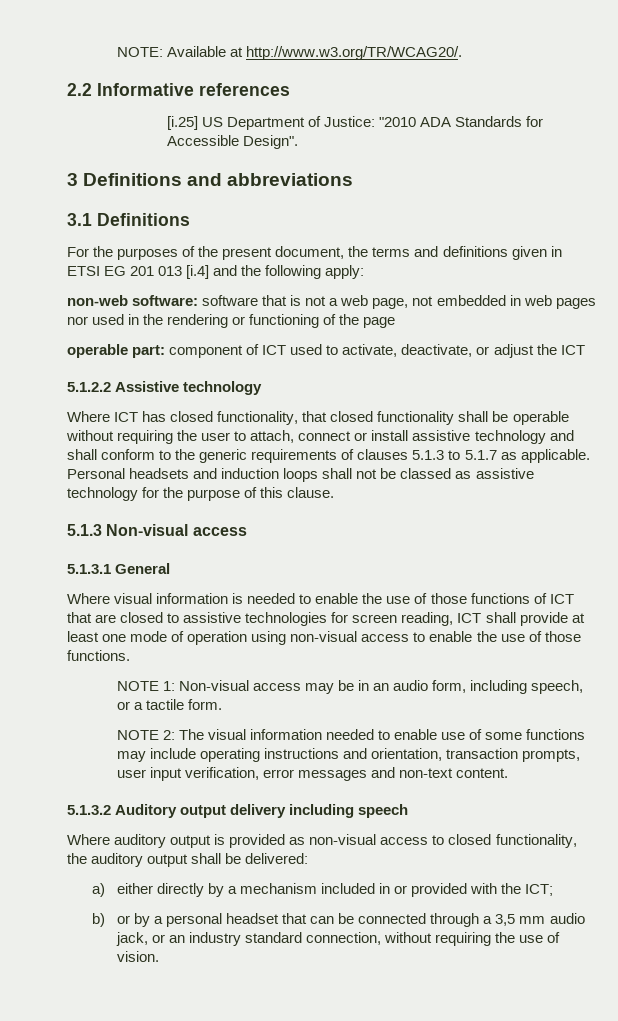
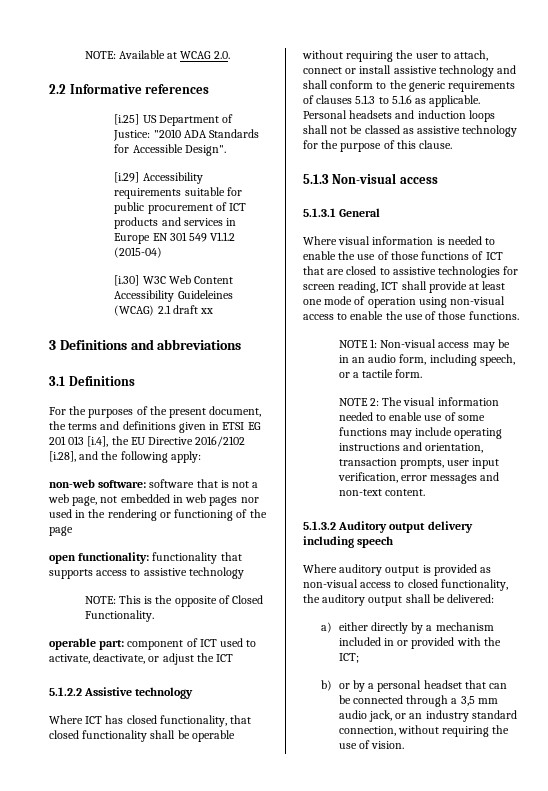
- NOTE: Available at http://www.w3.org/TR/WCAG20/.
+ NOTE: Available at WCAG 2.0.
+ [i.29] Accessibility requirements suitable for public procurement of ICT products and services in Europe EN 301 549 V1.1.2 (2015-04)
+ [i.30] W3C Web Content Accessibility Guideleines (WCAG) 2.1 draft xx
- For the purposes of the present document, the terms and definitions given in ETSI EG 201 013 [i.4] and the following apply:
+ For the purposes of the present document, the terms and definitions given in ETSI EG 201 013 [i.4], the EU Directive 2016/2102 [i.28], and the following apply:
+ open functionality: functionality that supports access to assistive technology
+ NOTE: This is the opposite of Closed Functionality.
- Where ICT has closed functionality, that closed functionality shall be operable without requiring the user to attach, connect or install assistive technology and shall conform to the generic requirements of clauses 5.1.3 to 5.1.7 as applicable.
+ Where ICT has closed functionality, that closed functionality shall be operable without requiring the user to attach, connect or install assistive technology and shall conform to the generic requirements of clauses 5.1.3 to 5.1.6 as applicable.

